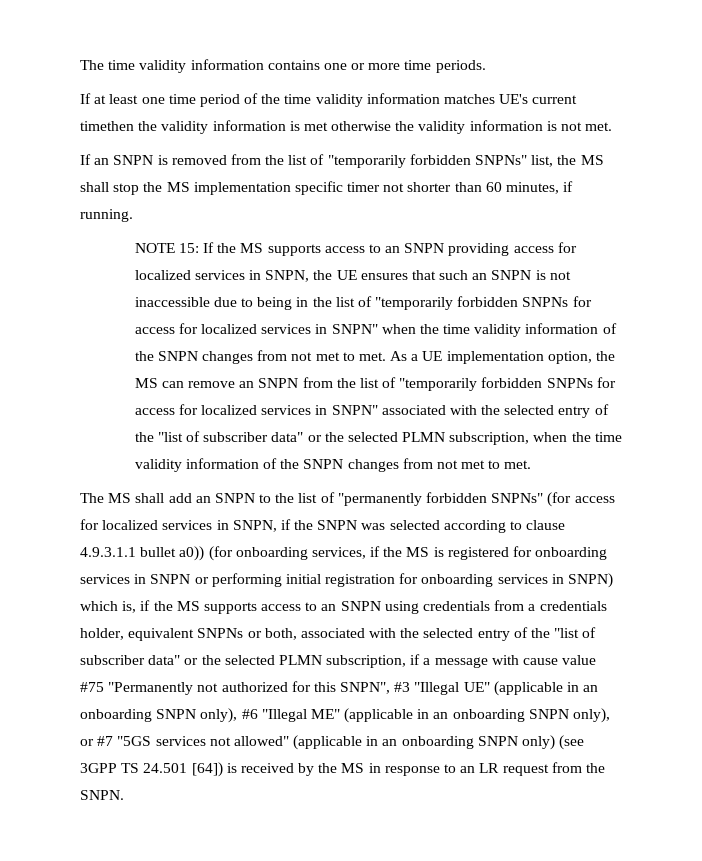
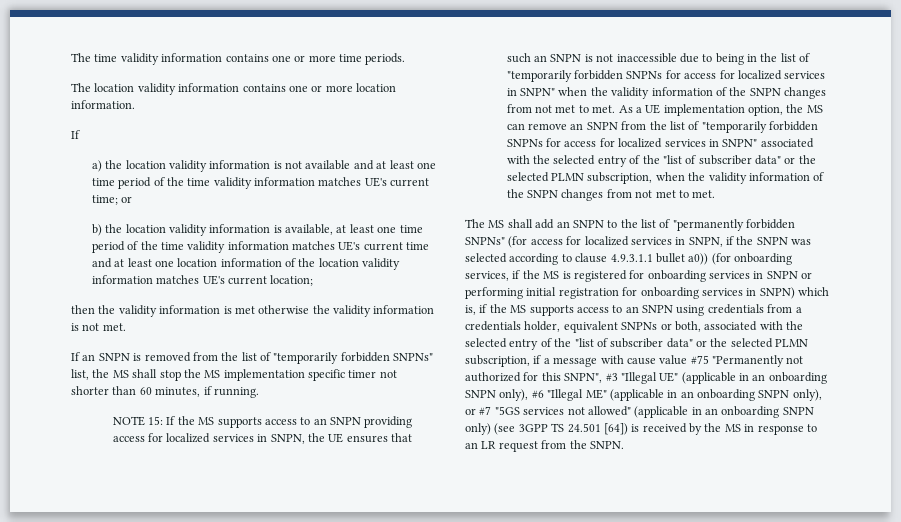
- If at least one time period of the time validity information matches UE's current timethen the validity information is met otherwise the validity information is not met.
+ The location validity information contains one or more location information.
+ If
+ a) the location validity information is not available and at least one time period of the time validity information matches UE's current time; or
+ b) the location validity information is available, at least one time period of the time validity information matches UE's current time and at least one location information of the location validity information matches UE's current location;
+ then the validity information is met otherwise the validity information is not met.
- NOTE 15: If the MS supports access to an SNPN providing access for localized services in SNPN, the UE ensures that such an SNPN is not inaccessible due to being in the list of "temporarily forbidden SNPNs for access for localized services in SNPN" when the time validity information of the SNPN changes from not met to met.
+ NOTE 15: If the MS supports access to an SNPN providing access for localized services in SNPN, the UE ensures that such an SNPN is not inaccessible due to being in the list of "temporarily forbidden SNPNs for access for localized services in SNPN" when the validity information of the SNPN changes from not met to met.
- As a UE implementation option, the MS can remove an SNPN from the list of "temporarily forbidden SNPNs for access for localized services in SNPN" associated with the selected entry of the "list of subscriber data" or the selected PLMN subscription, when the time validity information of the SNPN changes from not met to met.
+ As a UE implementation option, the MS can remove an SNPN from the list of "temporarily forbidden SNPNs for access for localized services in SNPN" associated with the selected entry of the "list of subscriber data" or the selected PLMN subscription, when the validity information of the SNPN changes from not met to met.

